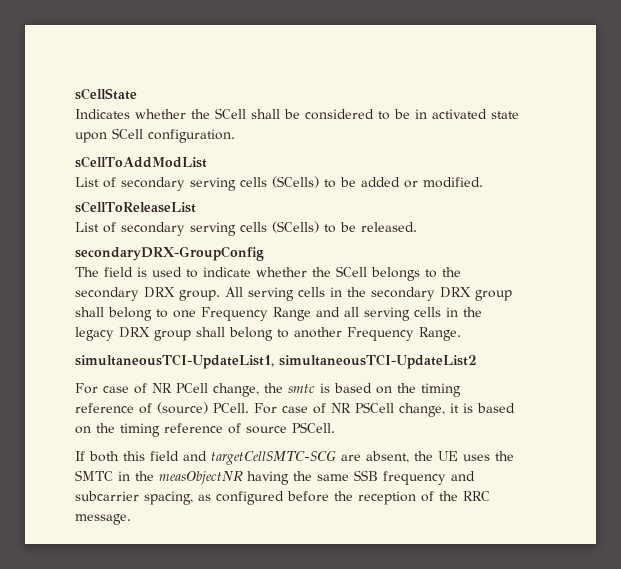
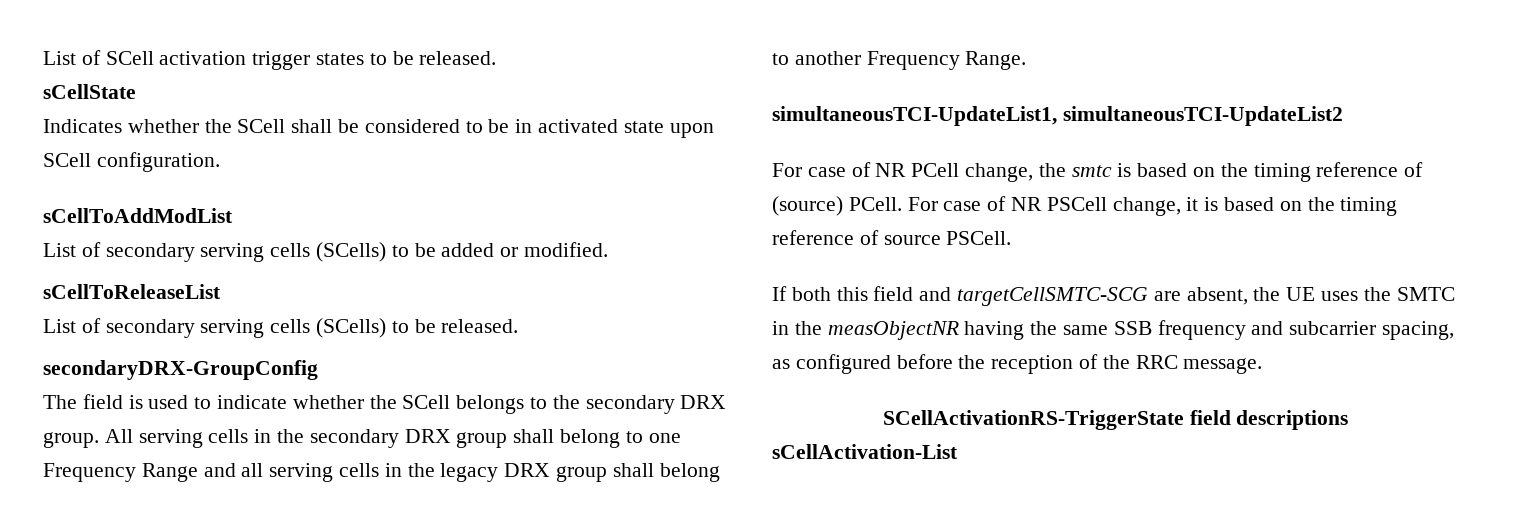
+ List of SCell activation trigger states to be released.
+ SCellActivationRS-TriggerState field descriptions
+ sCellActivation-List

